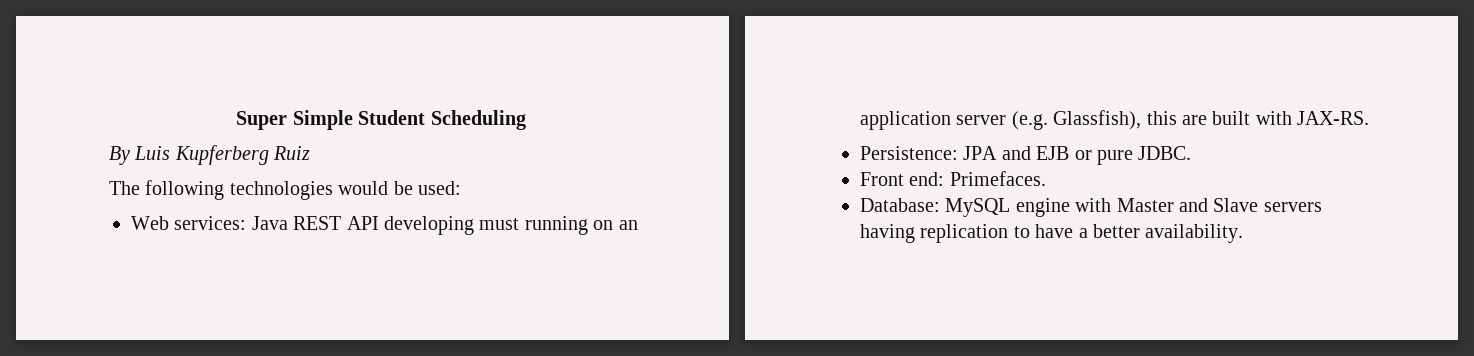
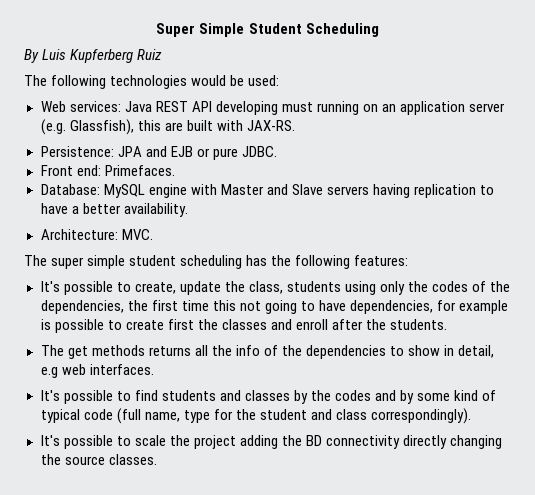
+ Architecture: MVC.
+ The super simple student scheduling has the following features:
+ It's possible to create, update the class, students using only the codes of the dependencies, the first time this not going to have dependencies, for example is possible to create first the classes and enroll after the students.
+ The get methods returns all the info of the dependencies to show in detail, e.g web interfaces.
+ It's possible to find students and classes by the codes and by some kind of typical code (full name, type for the student and class correspondingly).
+ It's possible to scale the project adding the BD connectivity directly changing the source classes.

